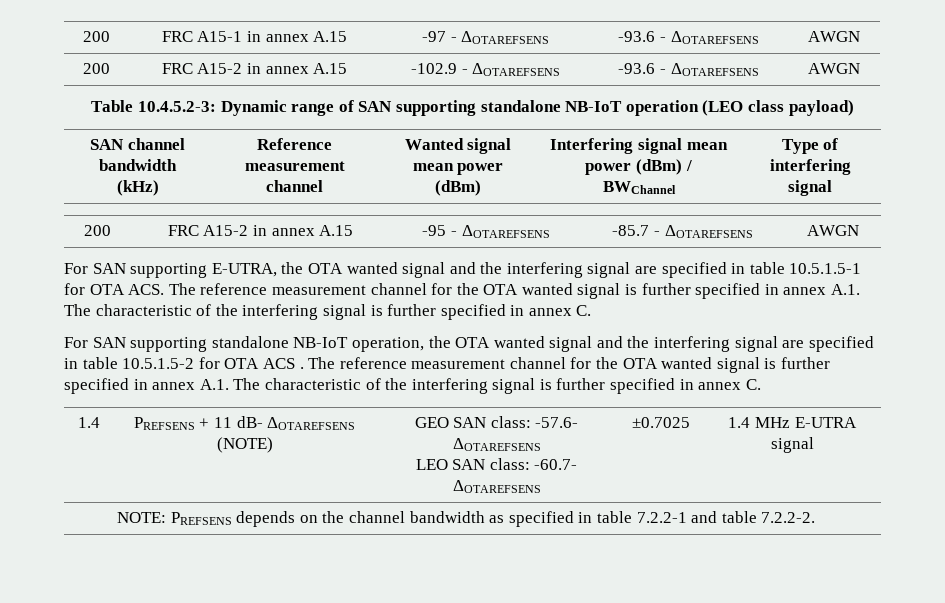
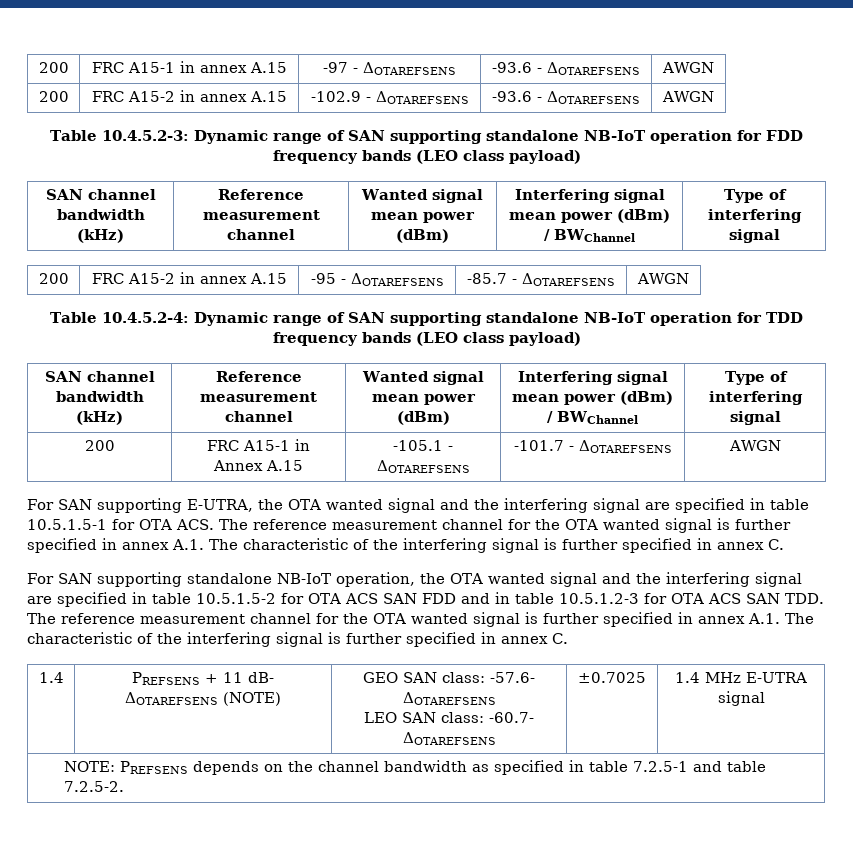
- Table 10.4.5.2-3: Dynamic range of SAN supporting standalone NB-IoT operation (LEO class payload)
+ Table 10.4.5.2-3: Dynamic range of SAN supporting standalone NB-IoT operation for FDD frequency bands (LEO class payload)
+ Table 10.4.5.2-4: Dynamic range of SAN supporting standalone NB-IoT operation for TDD frequency bands (LEO class payload)
+ SAN channel bandwidth (kHz) | Reference measurement channel | Wanted signal mean power (dBm) | Interfering signal mean power (dBm) / BWChannel | Type of interfering signal
+ 200 | FRC A15-1 in Annex A.15 | -105.1 - ΔOTAREFSENS | -101.7 - ΔOTAREFSENS | AWGN
- For SAN supporting standalone NB-IoT operation, the OTA wanted signal and the interfering signal are specified in table 10.5.1.5-2 for OTA ACS . The reference measurement channel for the OTA wanted signal is further specified in annex A.1. The characteristic of the interfering signal is further specified in annex C.
+ For SAN supporting standalone NB-IoT operation, the OTA wanted signal and the interfering signal are specified in table 10.5.1.5-2 for OTA ACS SAN FDD and in table 10.5.1.2-3 for OTA ACS SAN TDD. The reference measurement channel for the OTA wanted signal is further specified in annex A.1. The characteristic of the interfering signal is further specified in annex C.
- NOTE: PREFSENS depends on the channel bandwidth as specified in table 7.2.2-1 and table 7.2.2-2.
+ NOTE: PREFSENS depends on the channel bandwidth as specified in table 7.2.5-1 and table 7.2.5-2.

